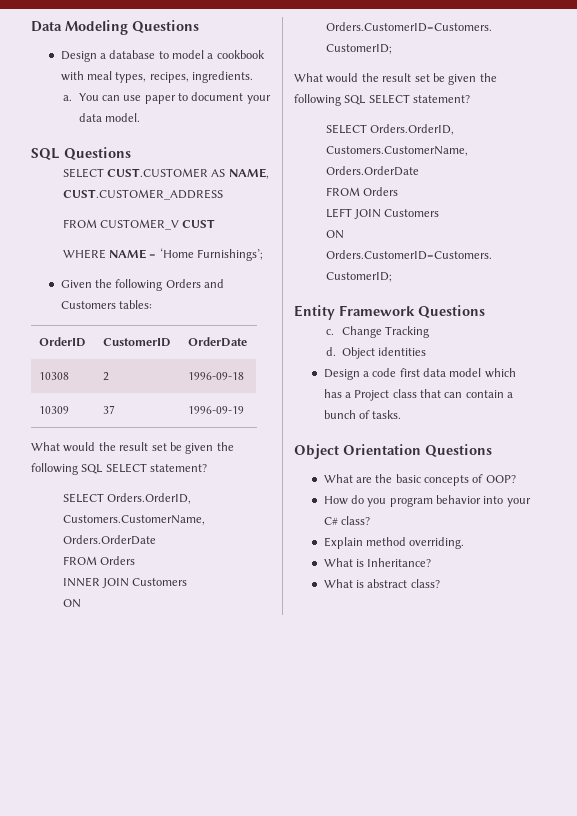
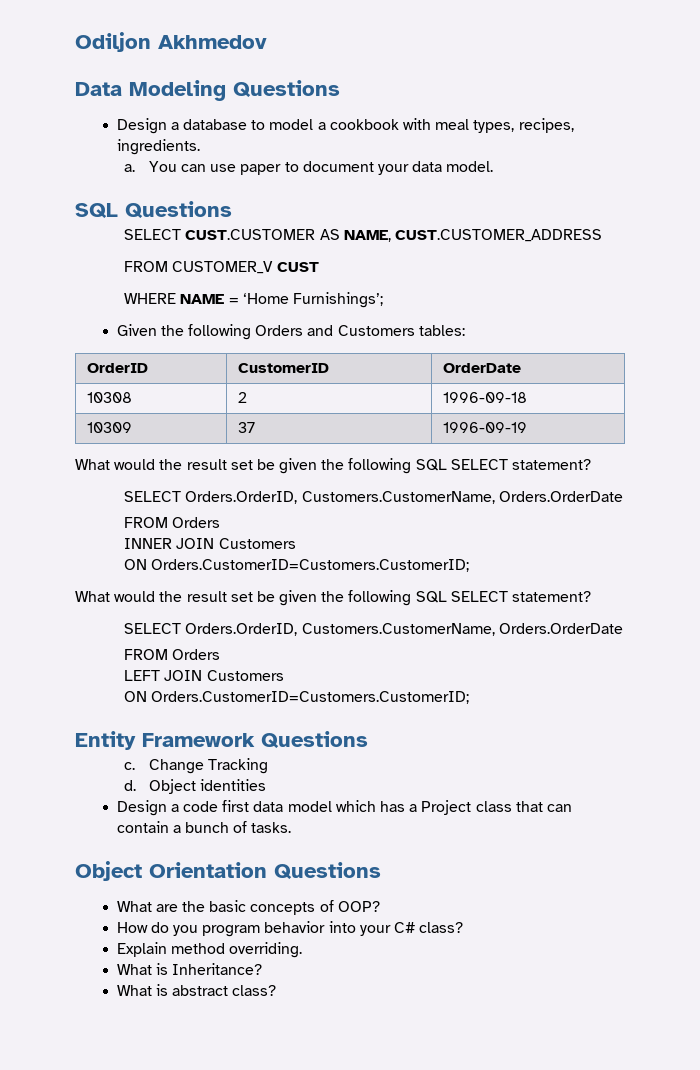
+ Odiljon Akhmedov

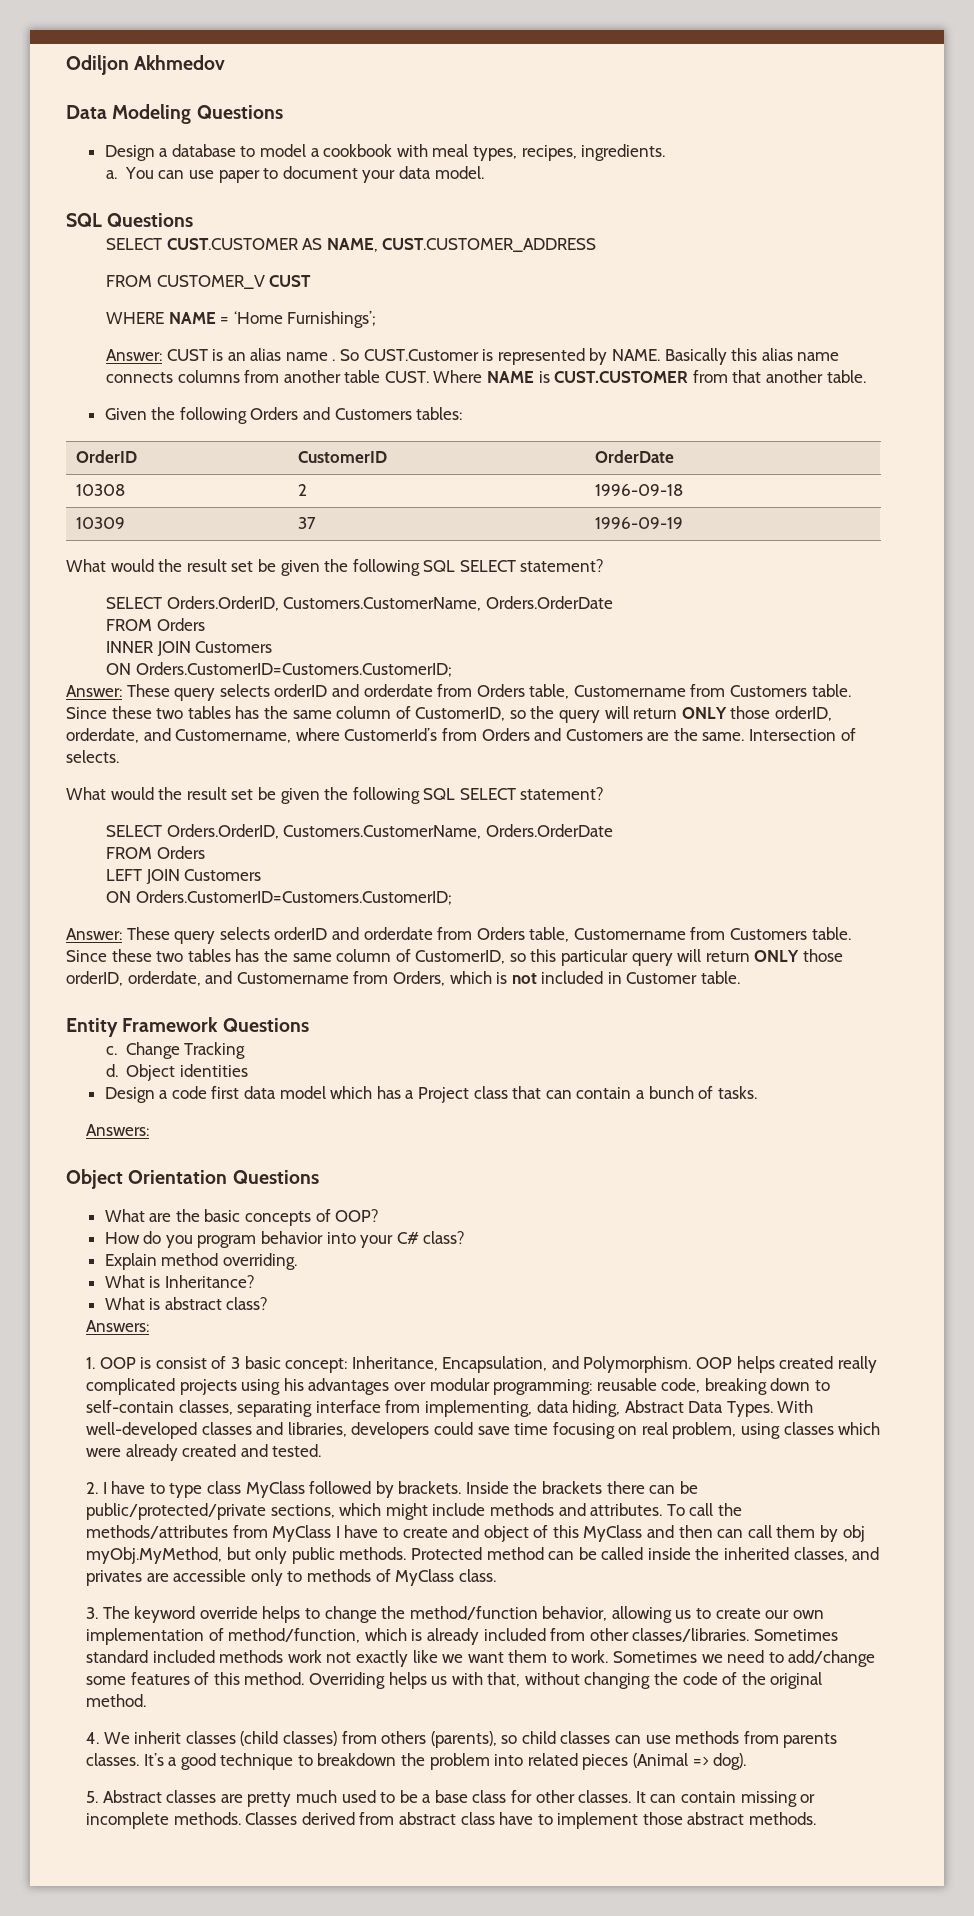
+ Answer: CUST is an alias name . So CUST.Customer is represented by NAME. Basically this alias name connects columns from another table CUST. Where NAME is CUST.CUSTOMER from that another table.
+ Answer: These query selects orderID and orderdate from Orders table, Customername from Customers table. Since these two tables has the same column of CustomerID, so the query will return ONLY those orderID, orderdate, and Customername, where CustomerId’s from Orders and Customers are the same. Intersection of selects.
+ Answer: These query selects orderID and orderdate from Orders table, Customername from Customers table. Since these two tables has the same column of CustomerID, so this particular query will return ONLY those orderID, orderdate, and Customername from Orders, which is not included in Customer table.
  Design a code first data model which has a Project class that can contain a bunch of tasks.
+ Answers:
  What is abstract class?
+ Answers:
+ 1. OOP is consist of 3 basic concept: Inheritance, Encapsulation, and Polymorphism. OOP helps created really complicated projects using his advantages over modular programming: reusable code, breaking down to self-contain classes, separating interface from implementing, data hiding, Abstract Data Types. With well-developed classes and libraries, developers could save time focusing on real problem, using classes which were already created and tested.
+ 2. I have to type class MyClass followed by brackets. Inside the brackets there can be public/protected/private sections, which might include methods and attributes. To call the methods/attributes from MyClass I have to create and object of this MyClass and then can call them by obj myObj.MyMethod, but only public methods. Protected method can be called inside the inherited classes, and privates are accessible only to methods of MyClass class.
+ 3. The keyword override helps to change the method/function behavior, allowing us to create our own implementation of method/function, which is already included from other classes/libraries. Sometimes standard included methods work not exactly like we want them to work. Sometimes we need to add/change some features of this method. Overriding helps us with that, without changing the code of the original method.
+ 4. We inherit classes (child classes) from others (parents), so child classes can use methods from parents classes. It’s a good technique to breakdown the problem into related pieces (Animal => dog).
+ 5. Abstract classes are pretty much used to be a base class for other classes. It can contain missing or incomplete methods. Classes derived from abstract class have to implement those abstract methods.

